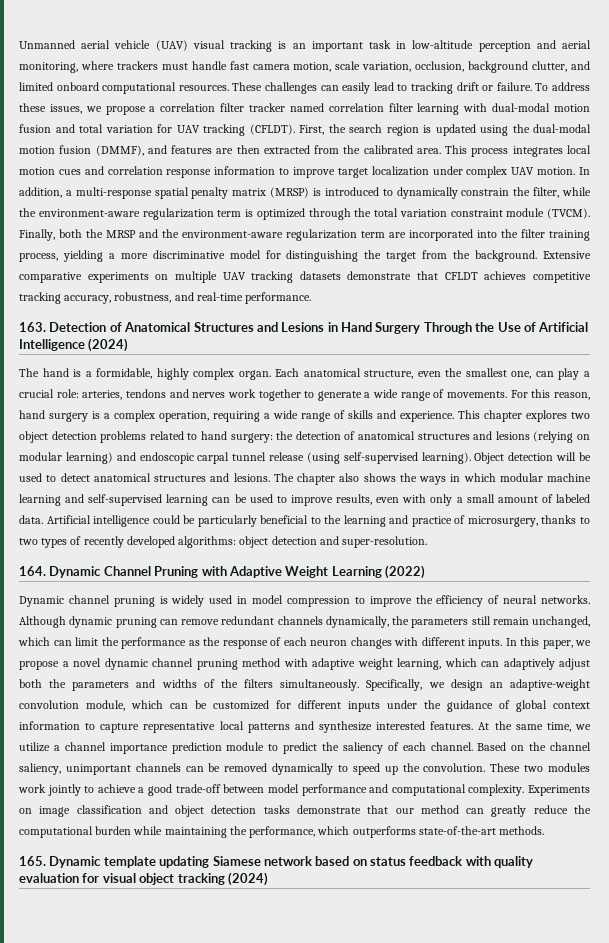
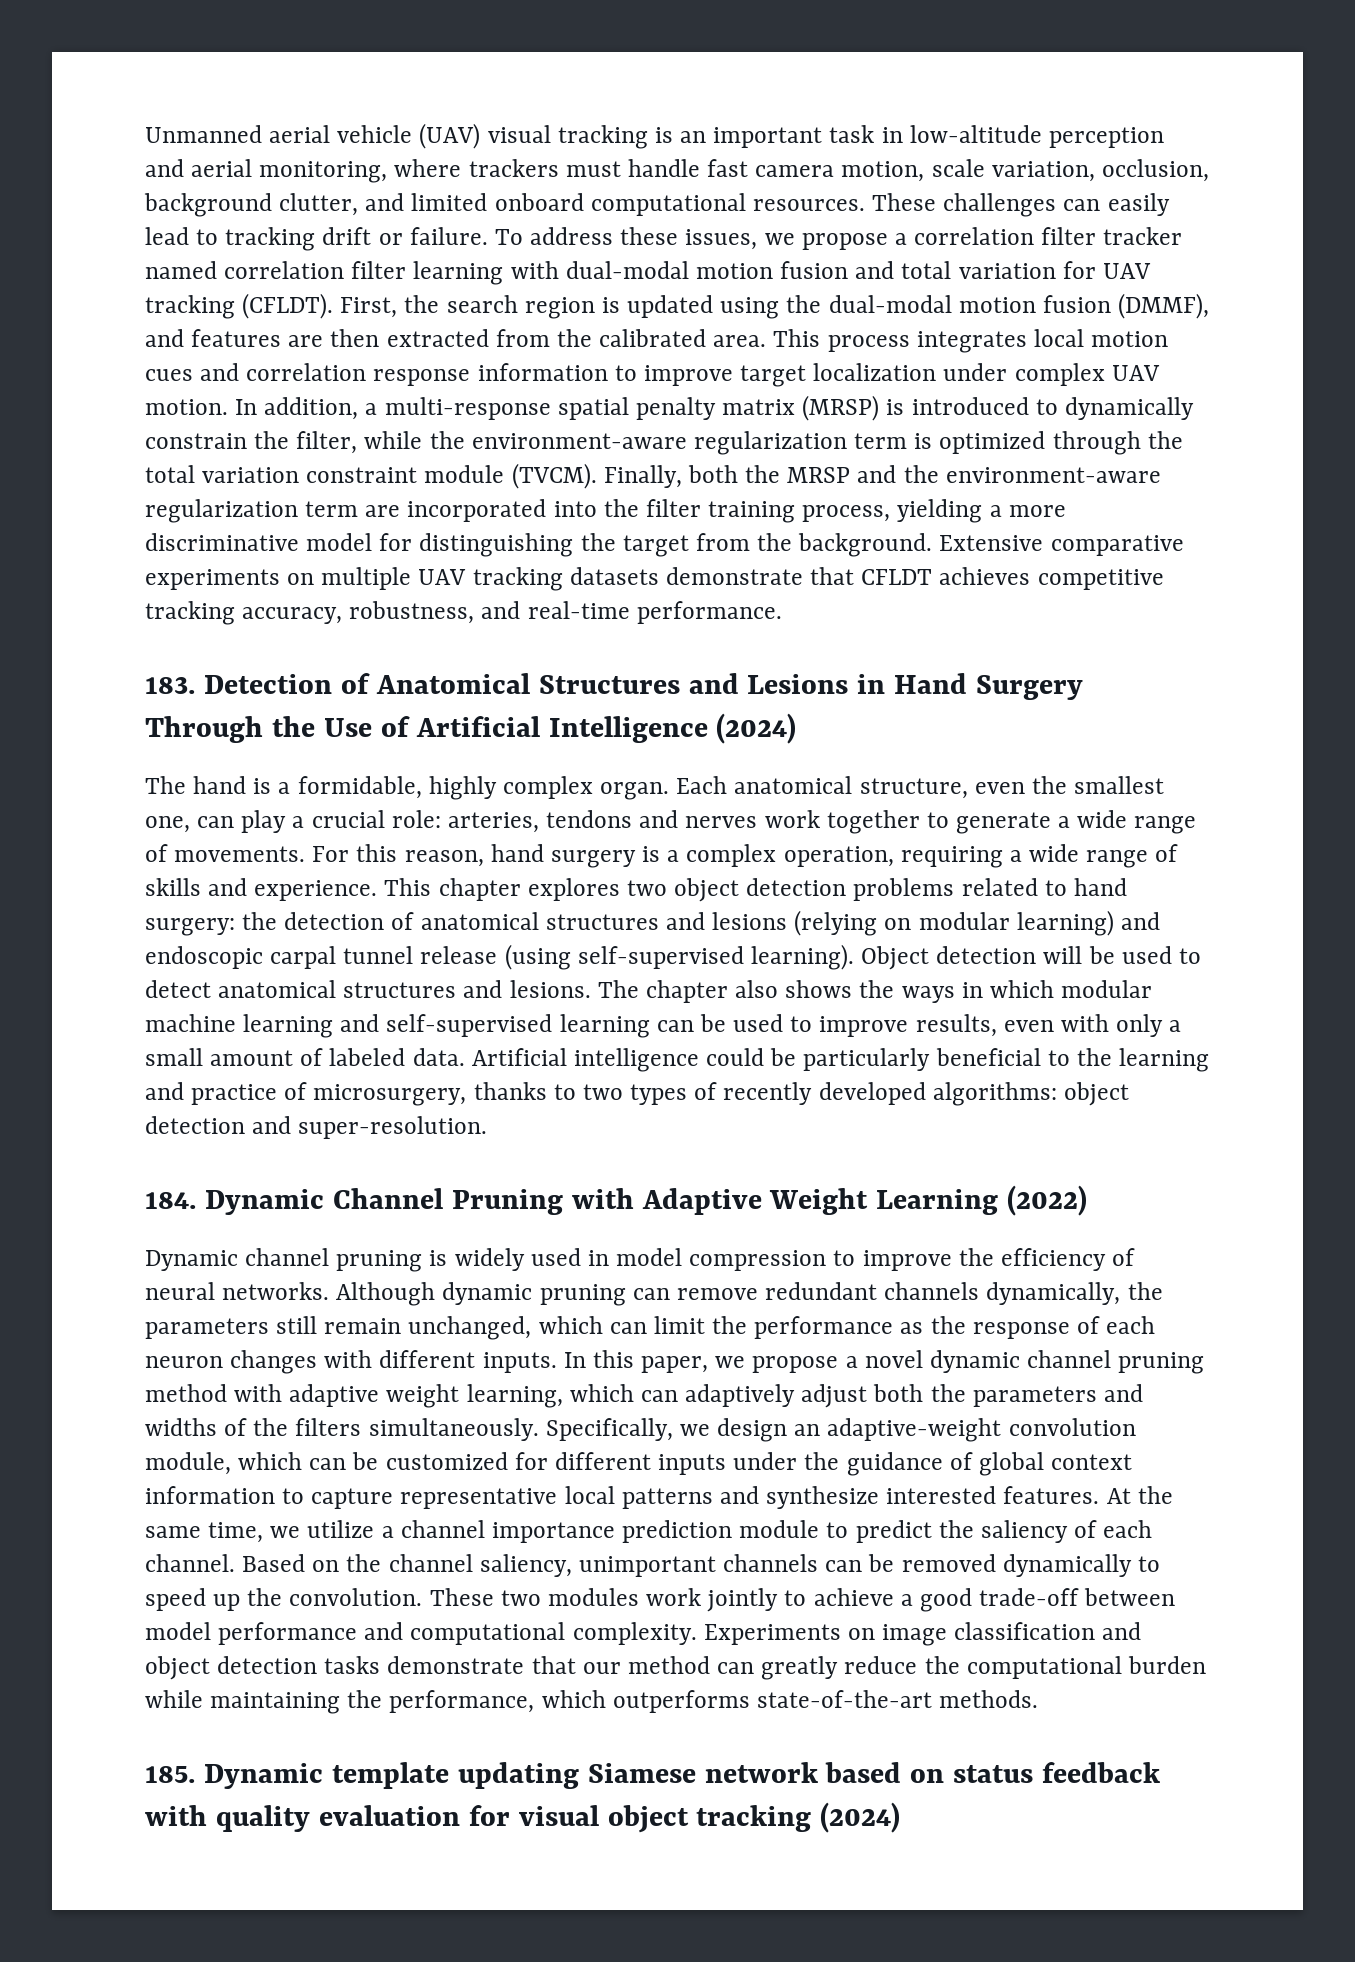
- 163. Detection of Anatomical Structures and Lesions in Hand Surgery Through the Use of Artificial Intelligence (2024)
+ 183. Detection of Anatomical Structures and Lesions in Hand Surgery Through the Use of Artificial Intelligence (2024)
- 164. Dynamic Channel Pruning with Adaptive Weight Learning (2022)
+ 184. Dynamic Channel Pruning with Adaptive Weight Learning (2022)
- 165. Dynamic template updating Siamese network based on status feedback with quality evaluation for visual object tracking (2024)
+ 185. Dynamic template updating Siamese network based on status feedback with quality evaluation for visual object tracking (2024)

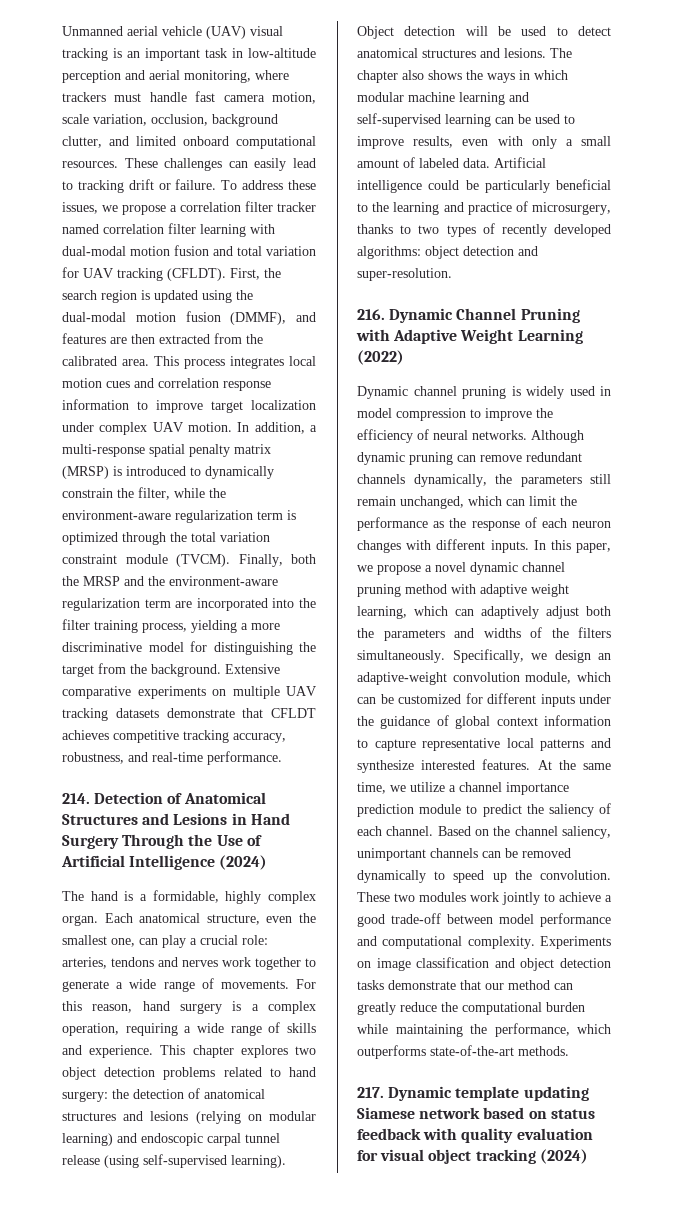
- 183. Detection of Anatomical Structures and Lesions in Hand Surgery Through the Use of Artificial Intelligence (2024)
+ 214. Detection of Anatomical Structures and Lesions in Hand Surgery Through the Use of Artificial Intelligence (2024)
- 184. Dynamic Channel Pruning with Adaptive Weight Learning (2022)
+ 216. Dynamic Channel Pruning with Adaptive Weight Learning (2022)
- 185. Dynamic template updating Siamese network based on status feedback with quality evaluation for visual object tracking (2024)
+ 217. Dynamic template updating Siamese network based on status feedback with quality evaluation for visual object tracking (2024)

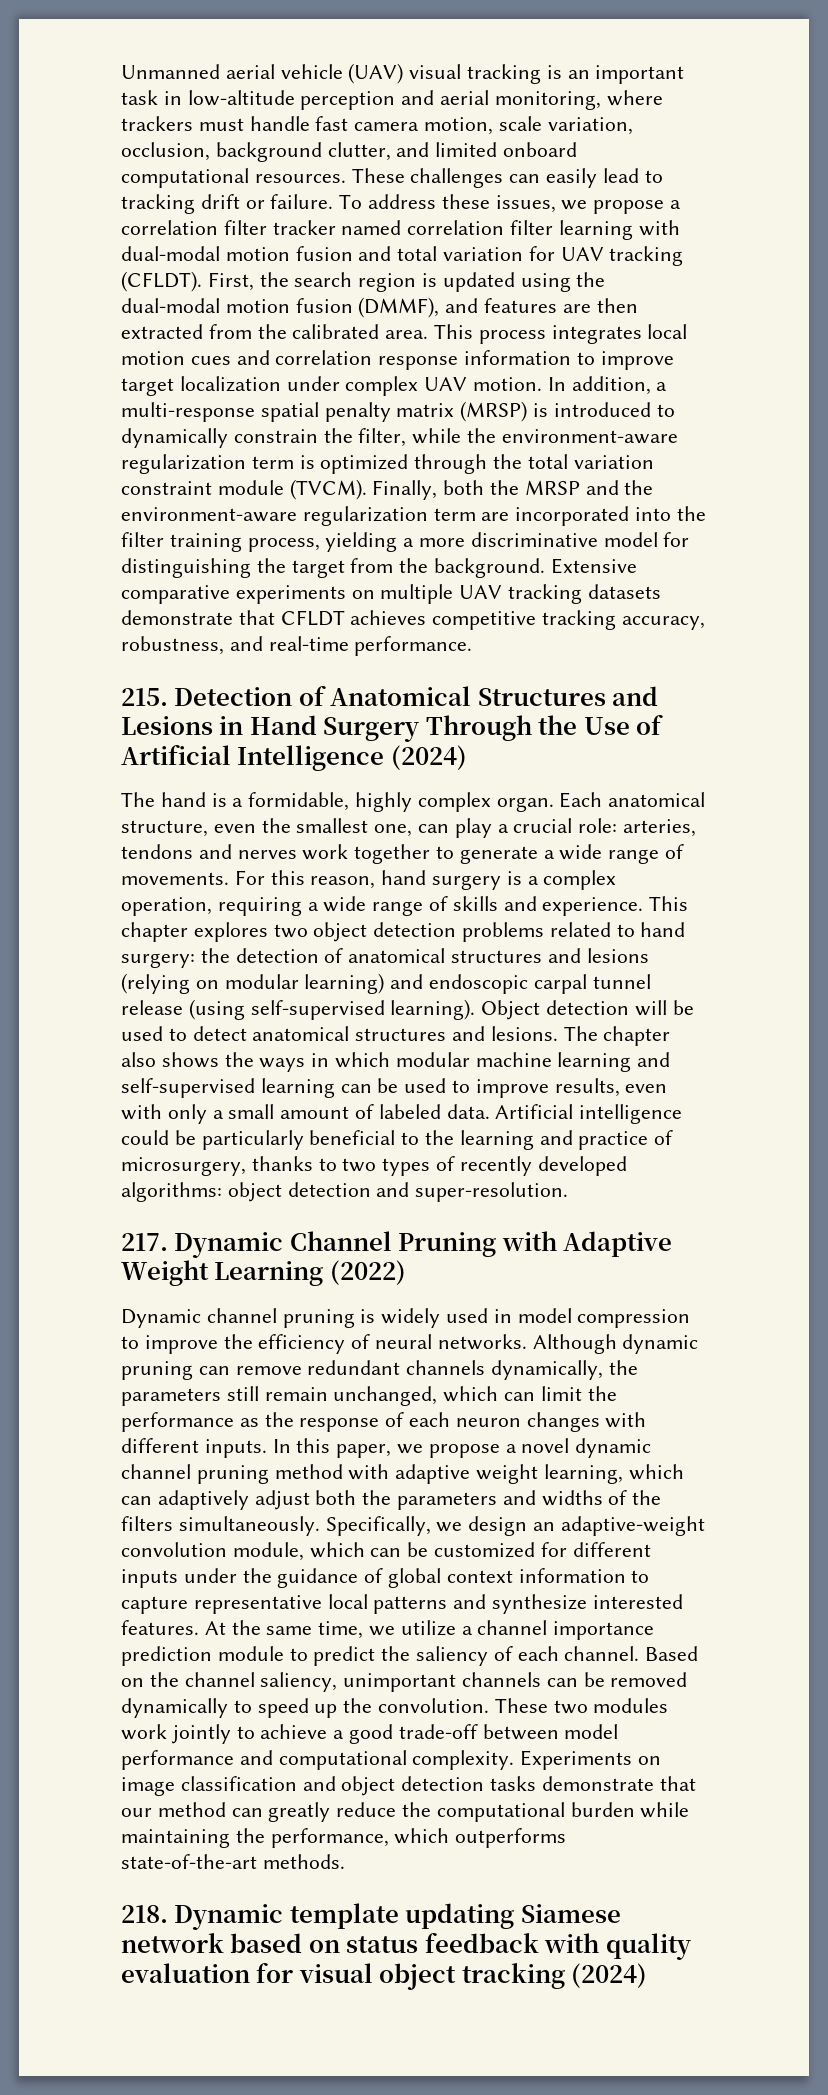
- 214. Detection of Anatomical Structures and Lesions in Hand Surgery Through the Use of Artificial Intelligence (2024)
+ 215. Detection of Anatomical Structures and Lesions in Hand Surgery Through the Use of Artificial Intelligence (2024)
- 216. Dynamic Channel Pruning with Adaptive Weight Learning (2022)
+ 217. Dynamic Channel Pruning with Adaptive Weight Learning (2022)
- 217. Dynamic template updating Siamese network based on status feedback with quality evaluation for visual object tracking (2024)
+ 218. Dynamic template updating Siamese network based on status feedback with quality evaluation for visual object tracking (2024)

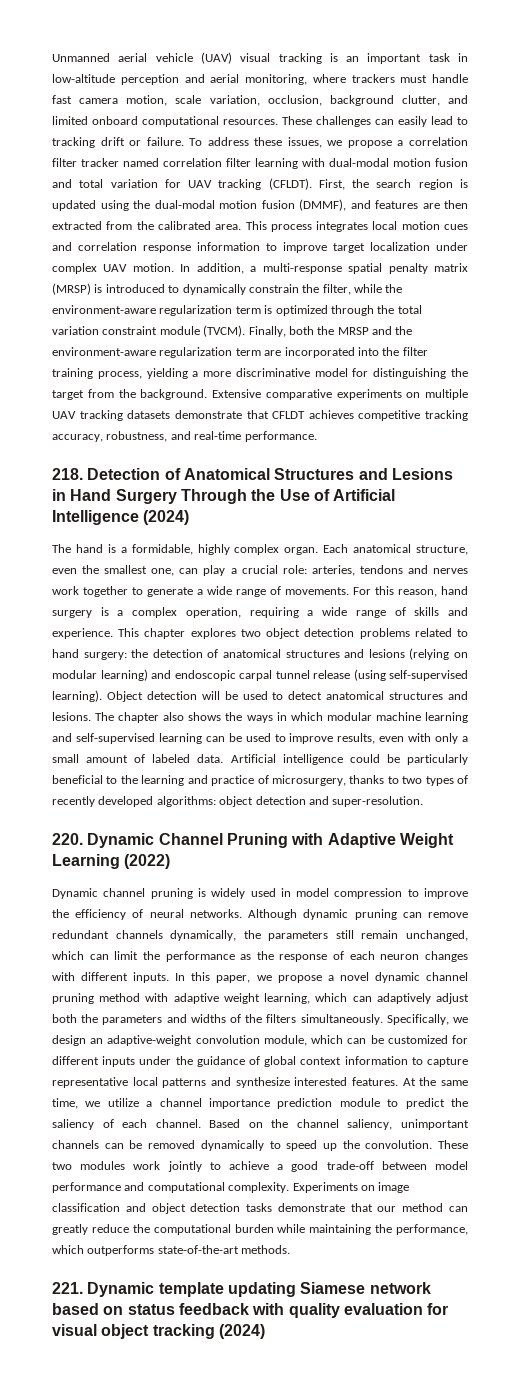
- 215. Detection of Anatomical Structures and Lesions in Hand Surgery Through the Use of Artificial Intelligence (2024)
+ 218. Detection of Anatomical Structures and Lesions in Hand Surgery Through the Use of Artificial Intelligence (2024)
- 217. Dynamic Channel Pruning with Adaptive Weight Learning (2022)
+ 220. Dynamic Channel Pruning with Adaptive Weight Learning (2022)
- 218. Dynamic template updating Siamese network based on status feedback with quality evaluation for visual object tracking (2024)
+ 221. Dynamic template updating Siamese network based on status feedback with quality evaluation for visual object tracking (2024)

